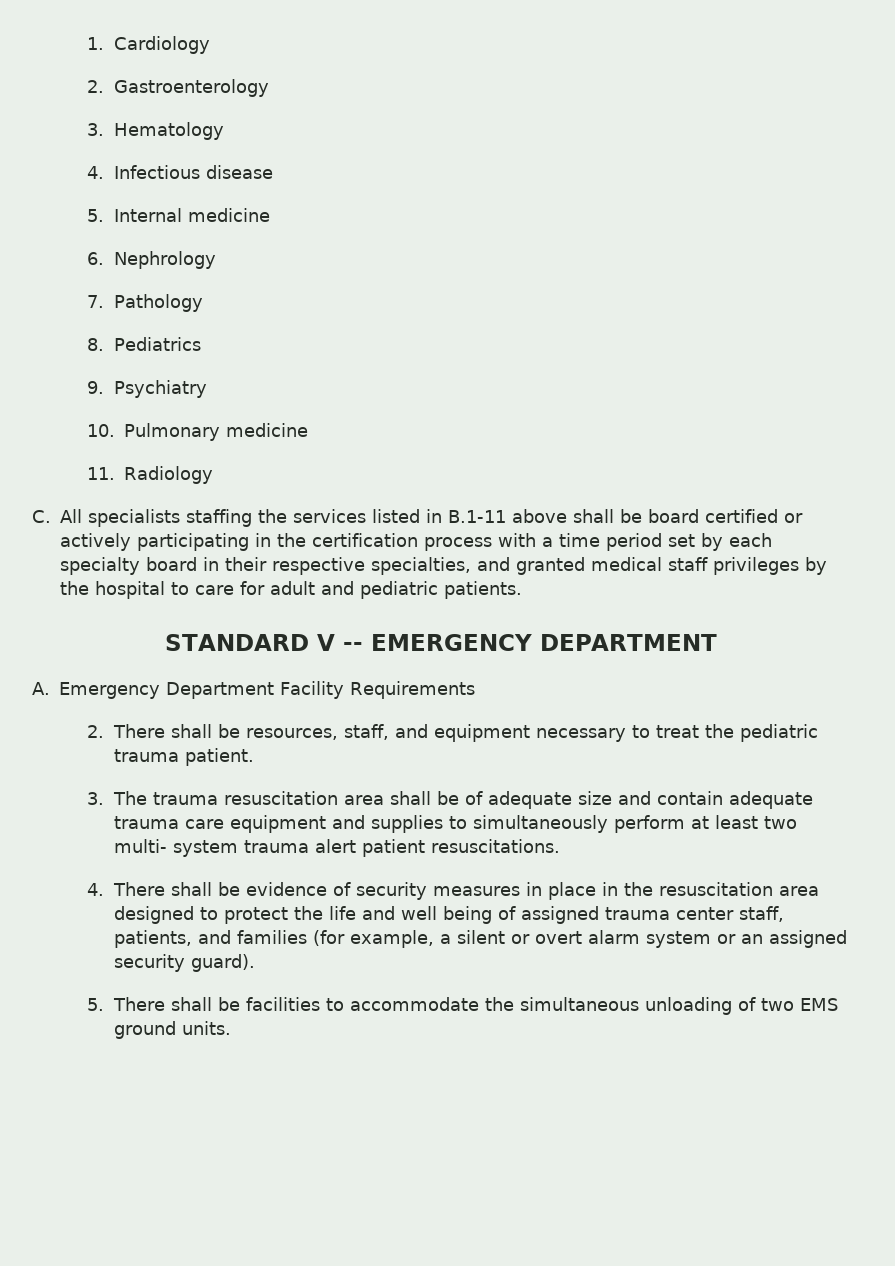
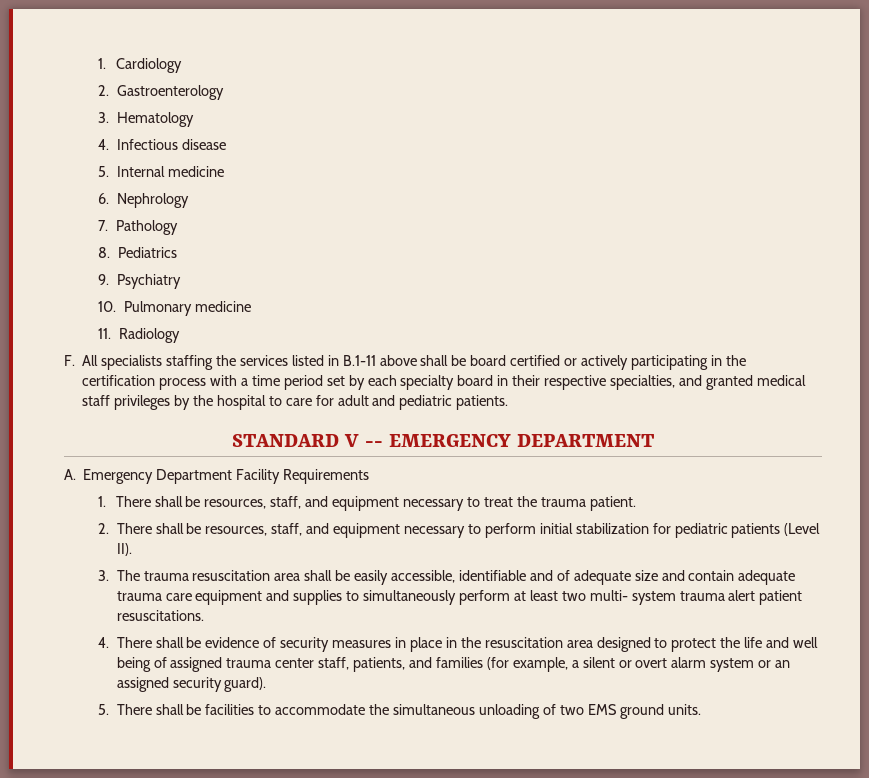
- C. All specialists staffing the services listed in B.1-11 above shall be board certified or actively participating in the certification process with a time period set by each specialty board in their respective specialties, and granted medical staff privileges by the hospital to care for adult and pediatric patients.
+ F. All specialists staffing the services listed in B.1-11 above shall be board certified or actively participating in the certification process with a time period set by each specialty board in their respective specialties, and granted medical staff privileges by the hospital to care for adult and pediatric patients.
- 2. There shall be resources, staff, and equipment necessary to treat the pediatric trauma patient.
+ 1. There shall be resources, staff, and equipment necessary to treat the trauma patient.
+ 2. There shall be resources, staff, and equipment necessary to perform initial stabilization for pediatric patients (Level II).
- 3. The trauma resuscitation area shall be of adequate size and contain adequate trauma care equipment and supplies to simultaneously perform at least two multi- system trauma alert patient resuscitations.
+ 3. The trauma resuscitation area shall be easily accessible, identifiable and of adequate size and contain adequate trauma care equipment and supplies to simultaneously perform at least two multi- system trauma alert patient resuscitations.

